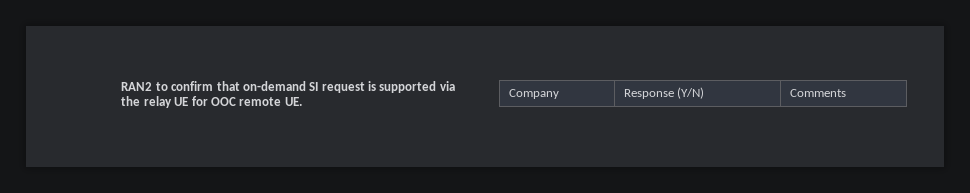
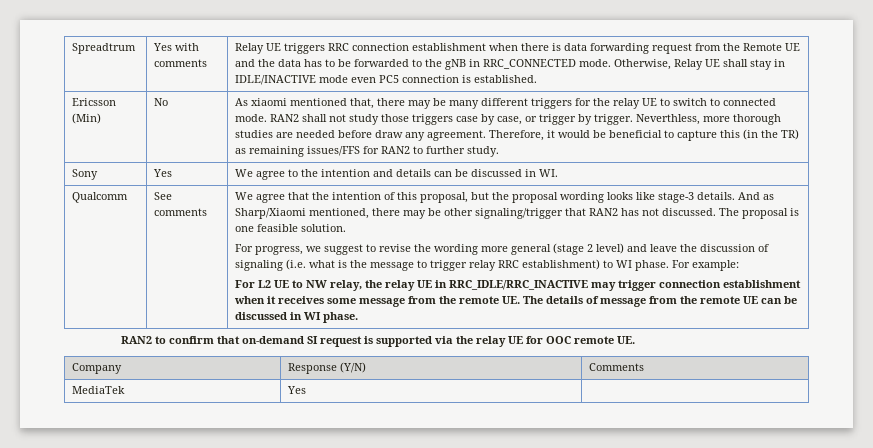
+ Spreadtrum | Yes with comments | Relay UE triggers RRC connection establishment when there is data forwarding request from the Remote UE and the data has to be forwarded to the gNB in RRC_CONNECTED mode. Otherwise, Relay UE shall stay in IDLE/INACTIVE mode even PC5 connection is established.
+ Ericsson (Min) | No | As xiaomi mentioned that, there may be many different triggers for the relay UE to switch to connected mode. RAN2 shall not study those triggers case by case, or trigger by trigger. Neverthless, more thorough studies are needed before draw any agreement. Therefore, it would be beneficial to capture this (in the TR) as remaining issues/FFS for RAN2 to further study.
+ Sony | Yes | We agree to the intention and details can be discussed in WI.
+ Qualcomm | See comments | We agree that the intention of this proposal, but the proposal wording looks like stage-3 details. And as Sharp/Xiaomi mentioned, there may be other signaling/trigger that RAN2 has not discussed. The proposal is one feasible solution.
+ For progress, we suggest to revise the wording more general (stage 2 level) and leave the discussion of signaling (i.e. what is the message to trigger relay RRC establishment) to WI phase. For example:
+ For L2 UE to NW relay, the relay UE in RRC_IDLE/RRC_INACTIVE may trigger connection establishment when it receives some message from the remote UE. The details of message from the remote UE can be discussed in WI phase.
+ MediaTek | Yes |

